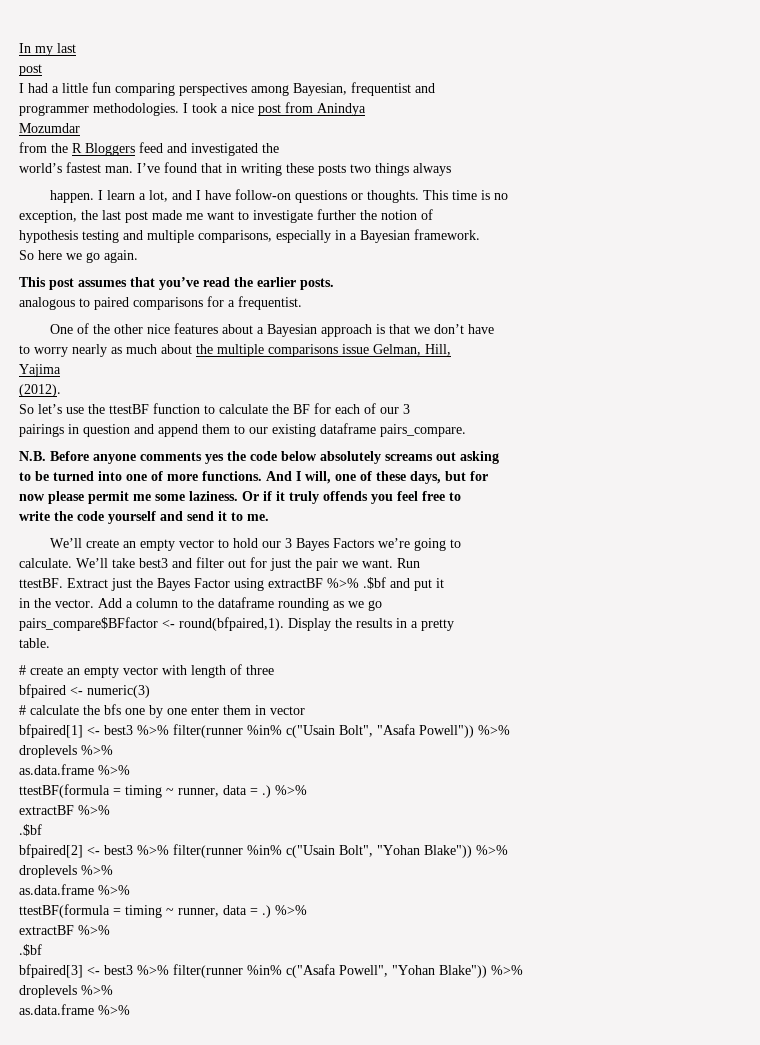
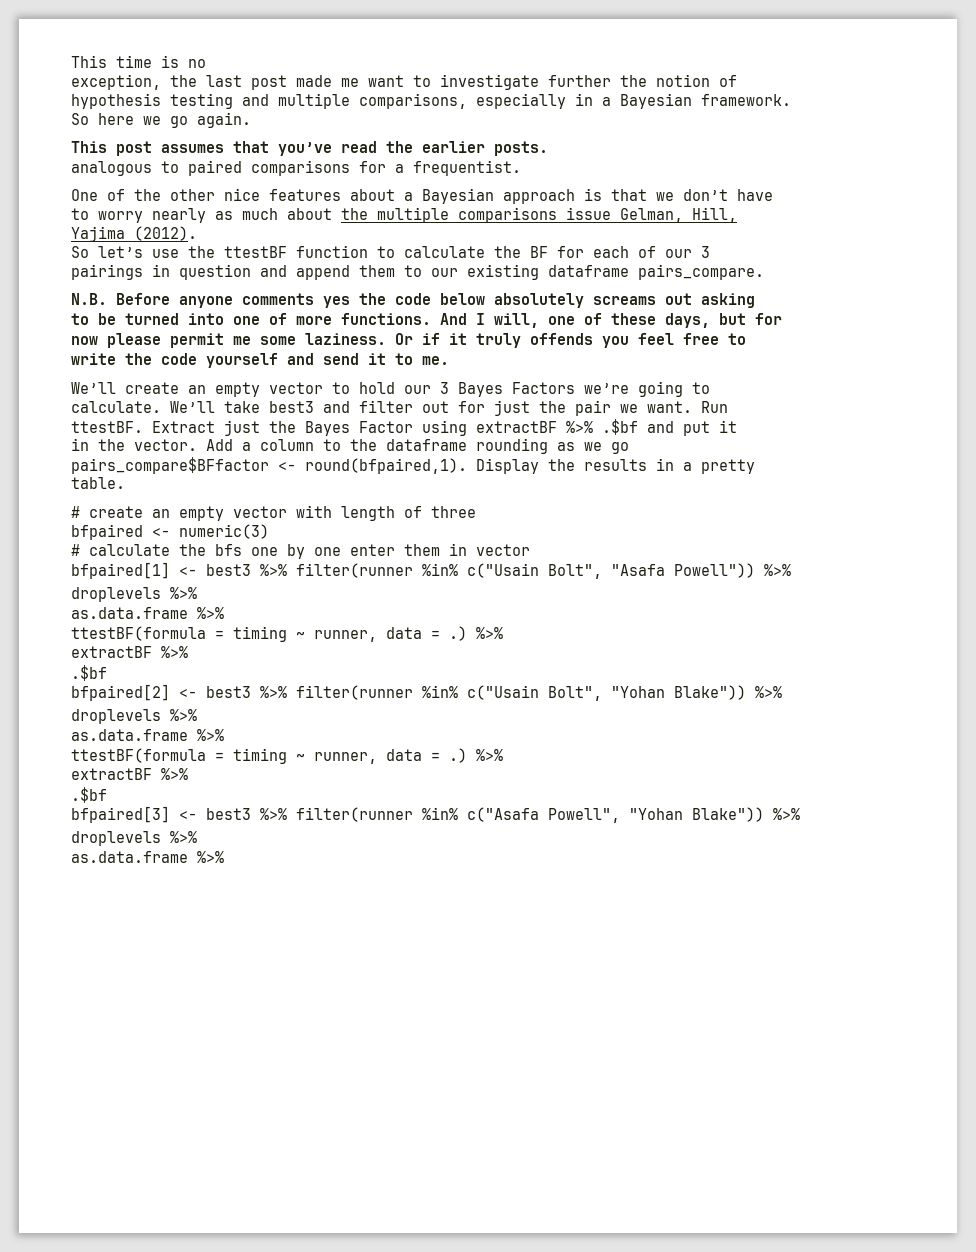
- In my last
- post
- I had a little fun comparing perspectives among Bayesian, frequentist and
- programmer methodologies. I took a nice post from Anindya
- Mozumdar
- from the R Bloggers feed and investigated the
- world’s fastest man. I’ve found that in writing these posts two things always
- happen. I learn a lot, and I have follow-on questions or thoughts.
- Yajima
- (2012).
+ Yajima (2012).

